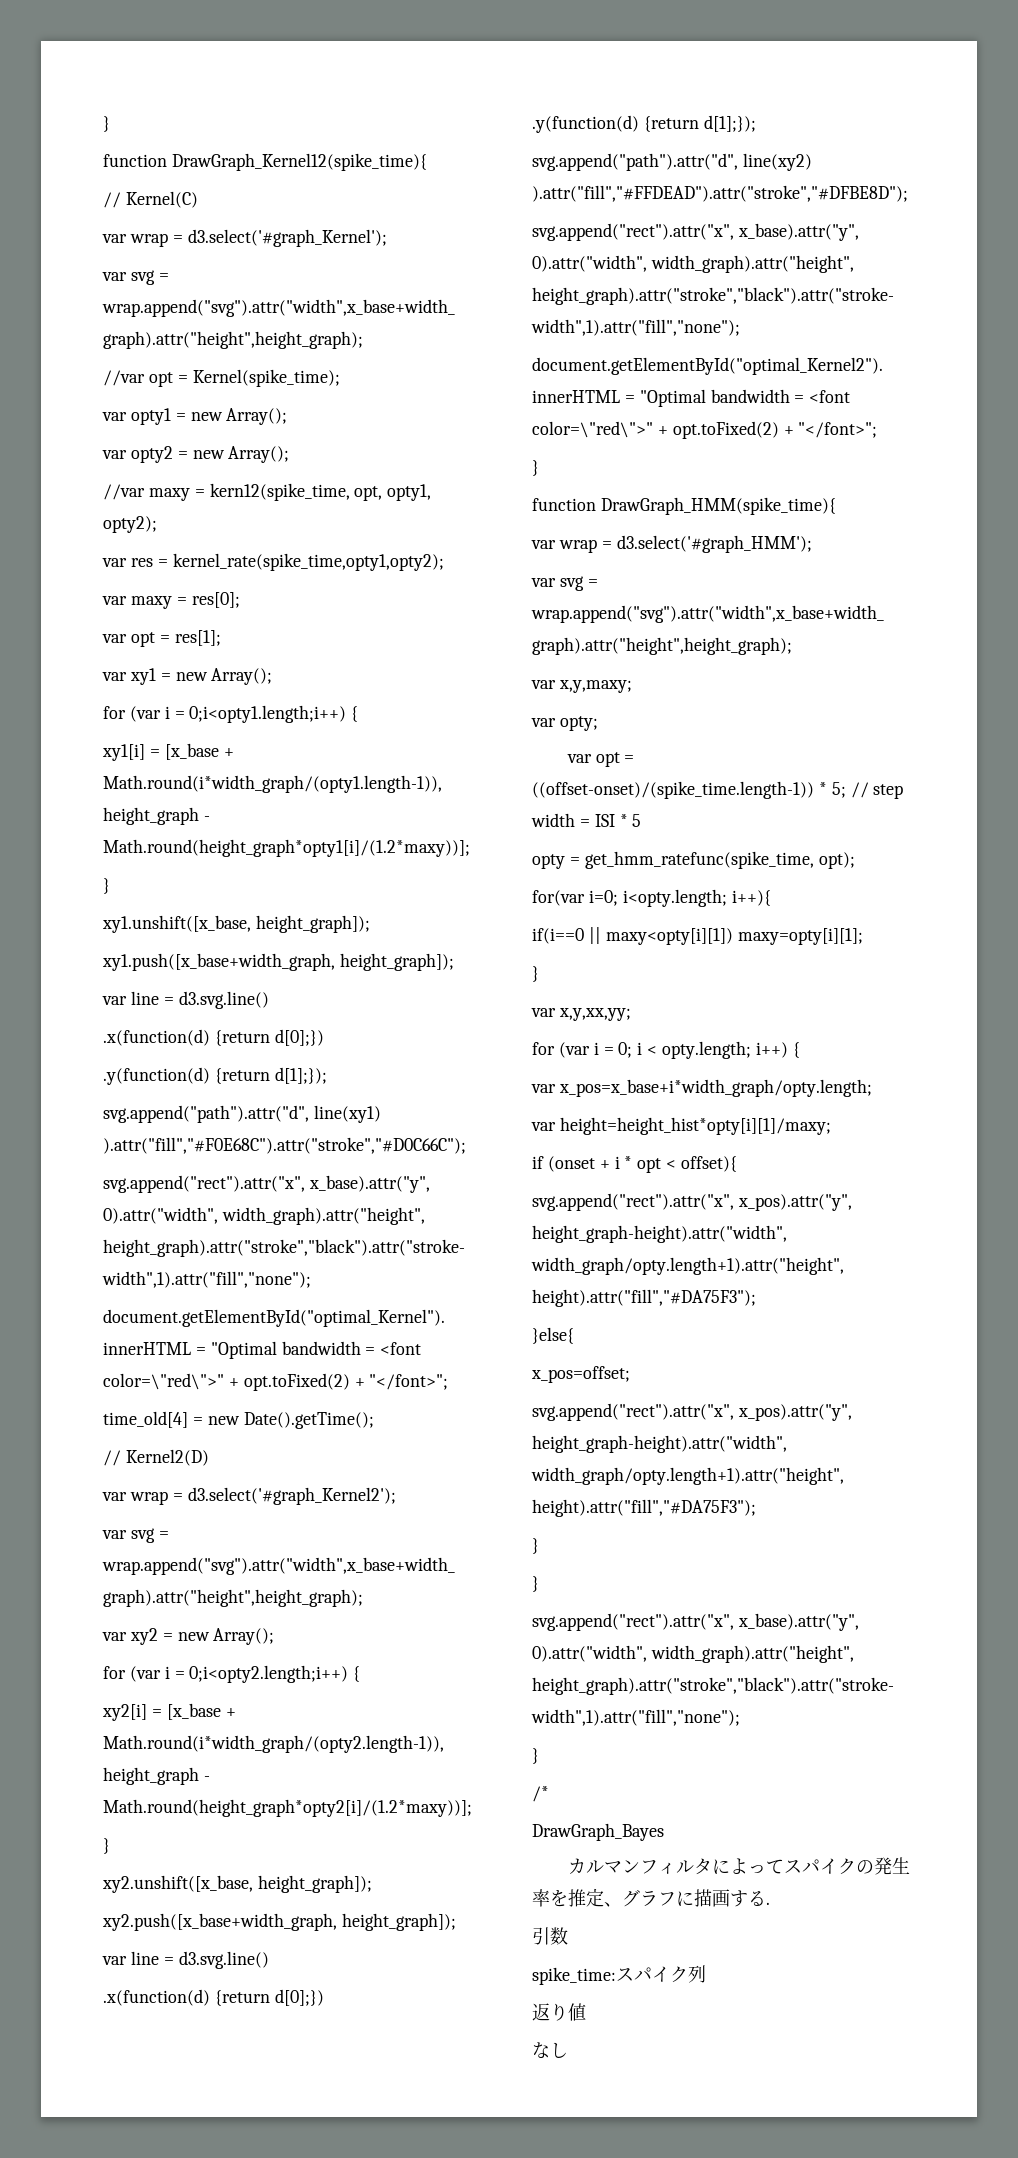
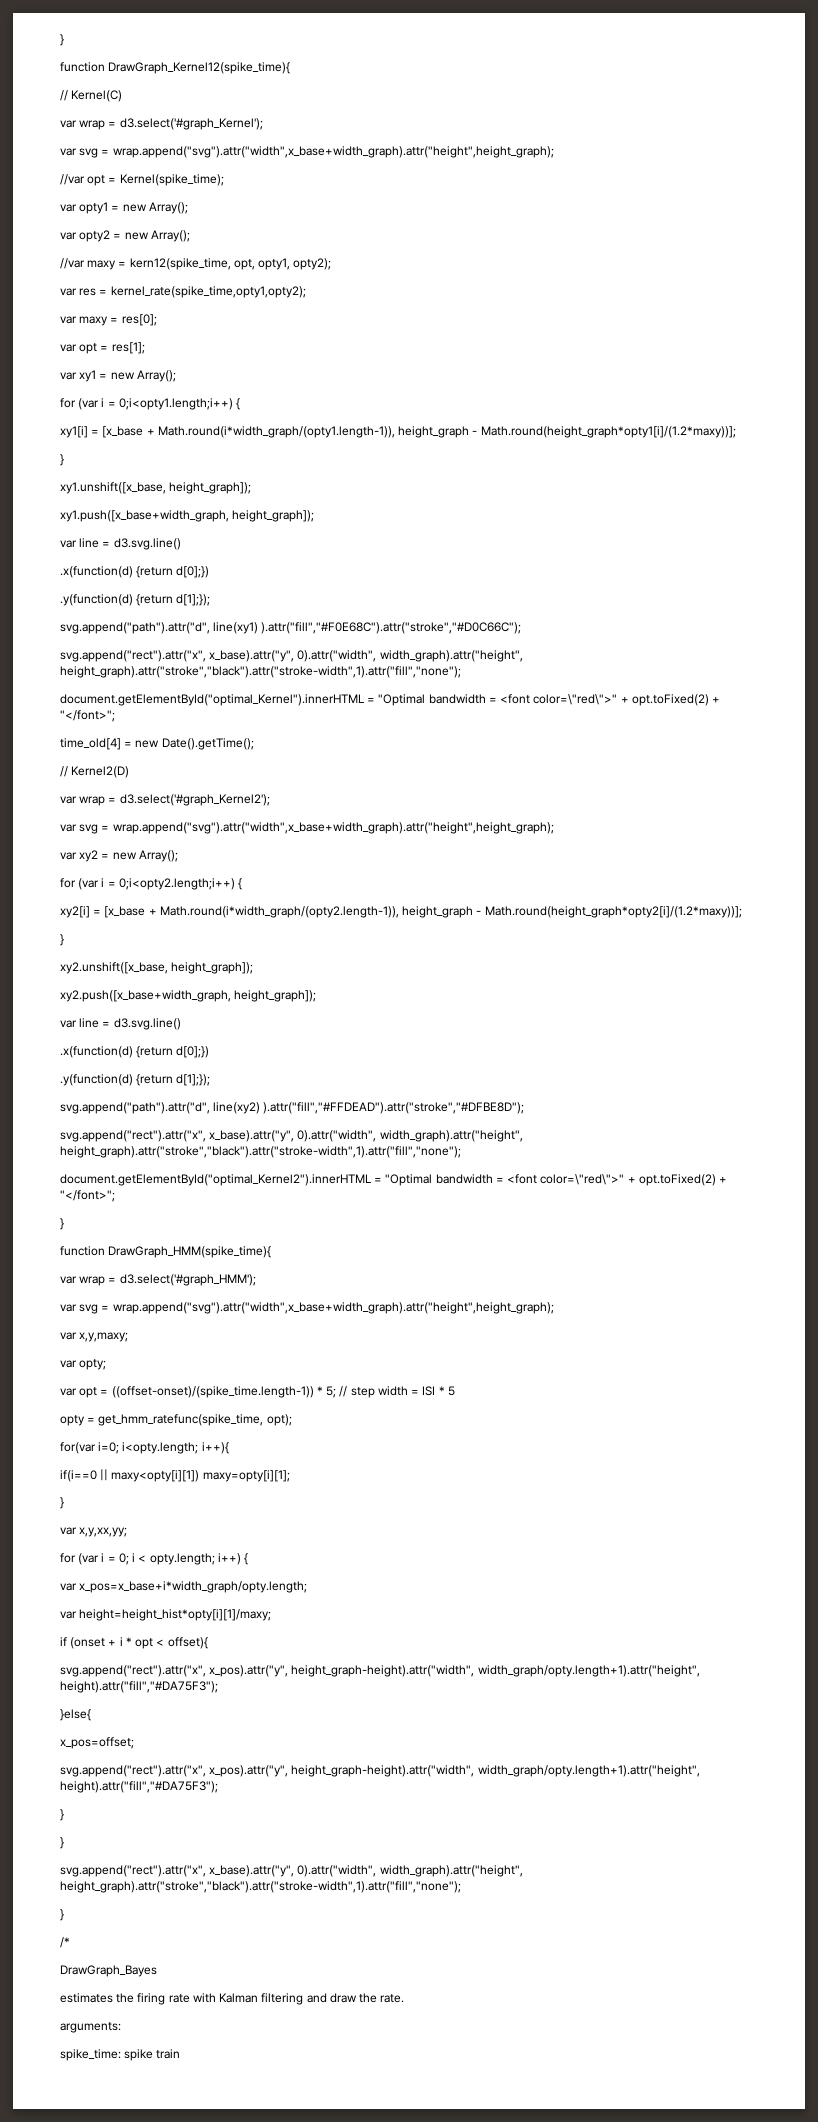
- カルマンフィルタによってスパイクの発生率を推定、グラフに描画する.
- 引数
- spike_time:スパイク列
- 返り値
- なし
+ estimates the firing rate with Kalman filtering and draw the rate.
+ arguments:
+ spike_time: spike train

